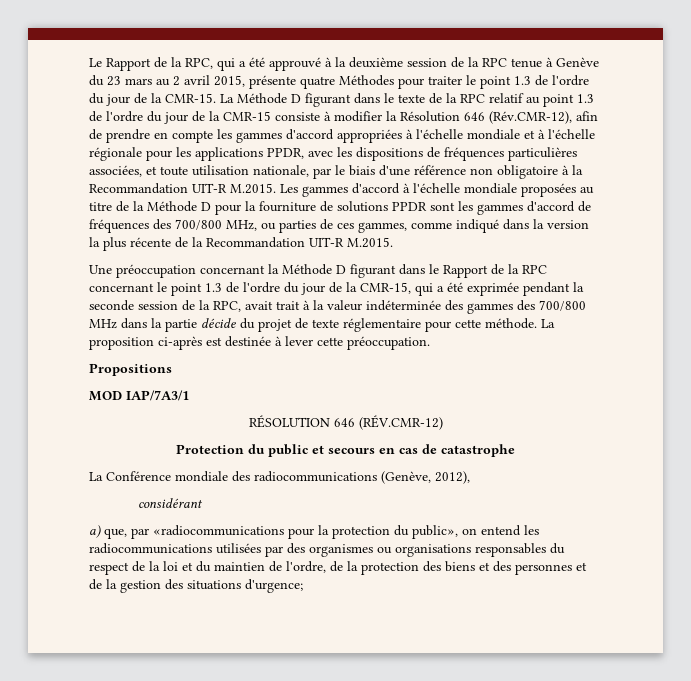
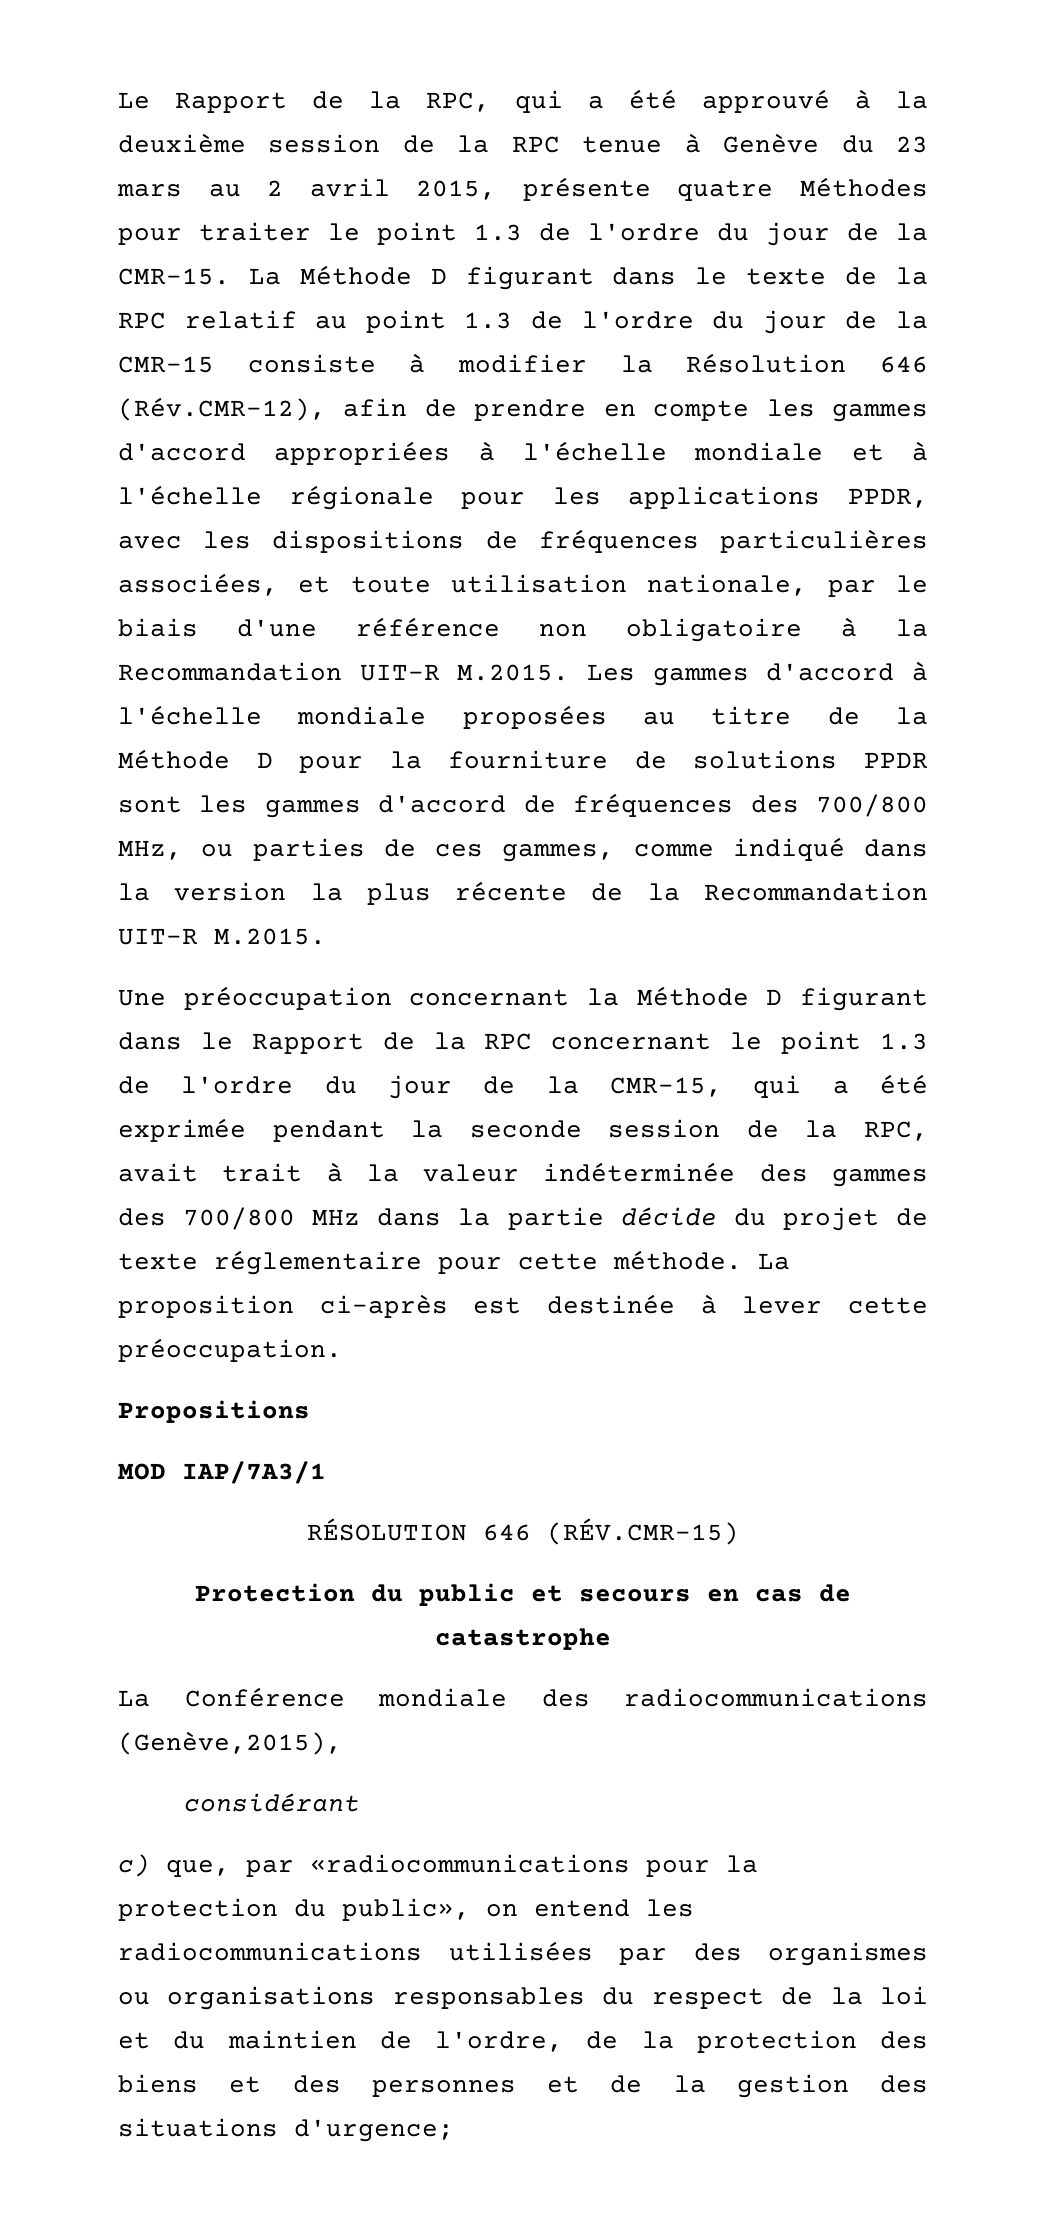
- RÉSOLUTION 646 (RÉV.CMR-12)
+ RÉSOLUTION 646 (RÉV.CMR-15)
- La Conférence mondiale des radiocommunications (Genève, 2012),
+ La Conférence mondiale des radiocommunications (Genève,2015),
- a) que, par «radiocommunications pour la protection du public», on entend les radiocommunications utilisées par des organismes ou organisations responsables du respect de la loi et du maintien de l'ordre, de la protection des biens et des personnes et de la gestion des situations d'urgence;
+ c) que, par «radiocommunications pour la protection du public», on entend les radiocommunications utilisées par des organismes ou organisations responsables du respect de la loi et du maintien de l'ordre, de la protection des biens et des personnes et de la gestion des situations d'urgence;

